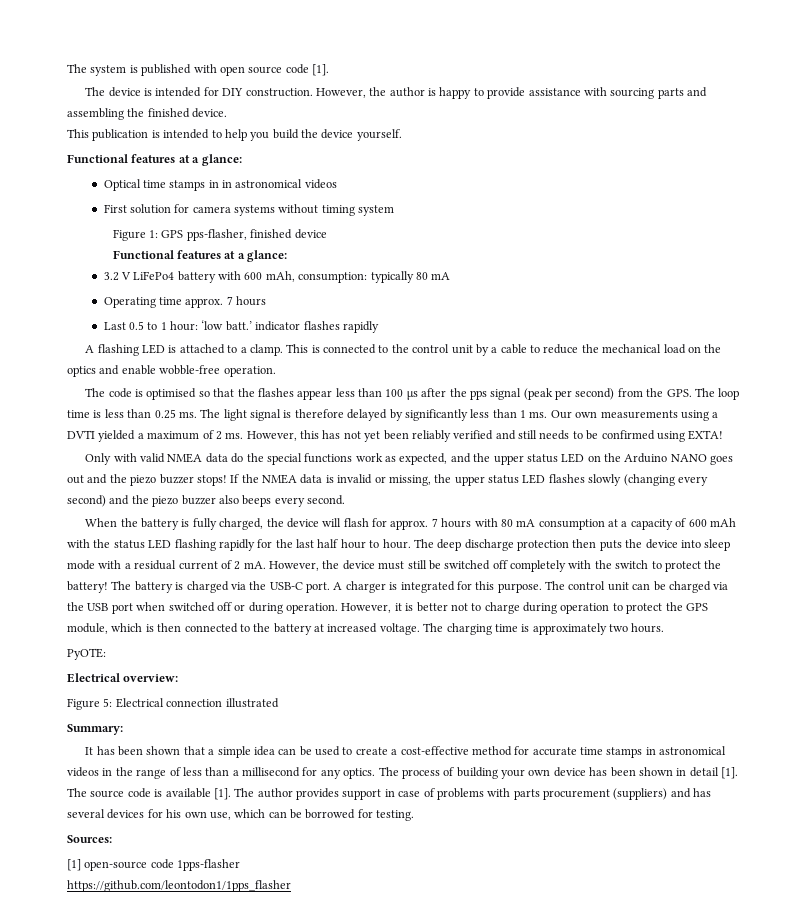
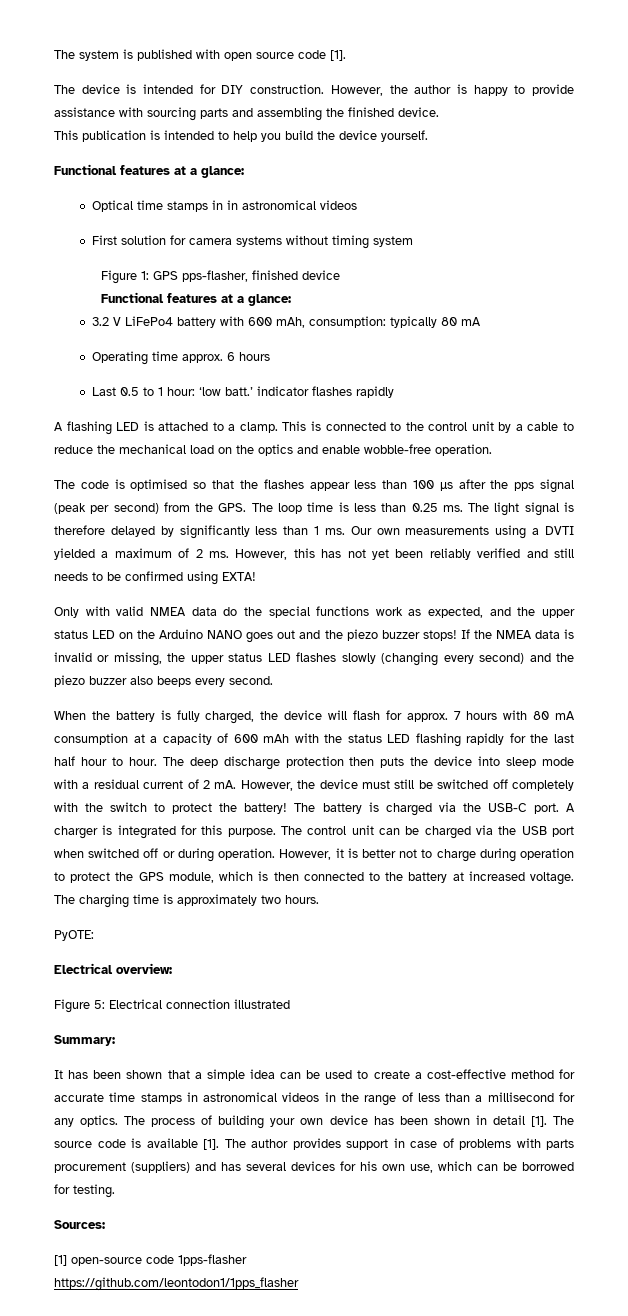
- Operating time approx. 7 hours
+ Operating time approx. 6 hours

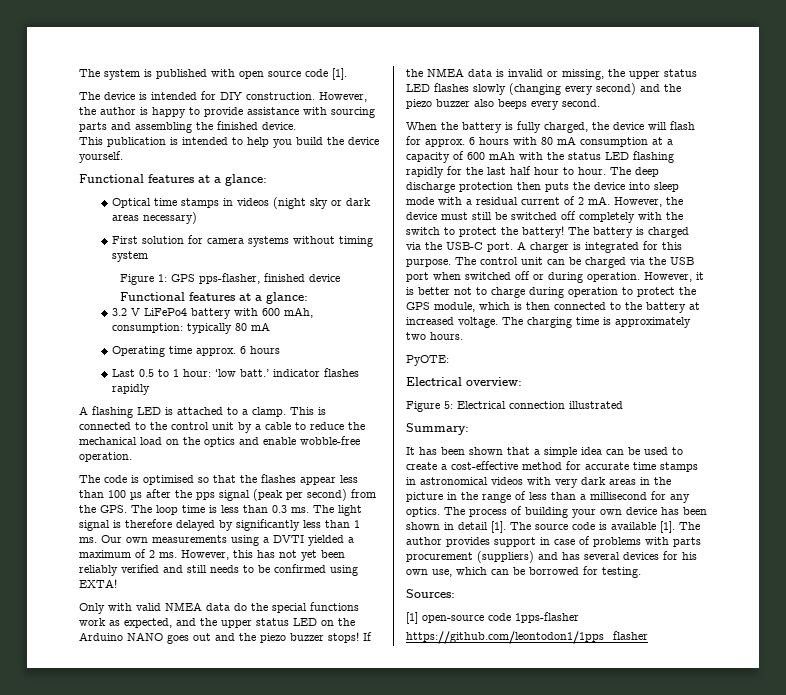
- Optical time stamps in in astronomical videos
+ Optical time stamps in videos (night sky or dark areas necessary)
- The code is optimised so that the flashes appear less than 100 µs after the pps signal (peak per second) from the GPS. The loop time is less than 0.25 ms.
+ The code is optimised so that the flashes appear less than 100 µs after the pps signal (peak per second) from the GPS. The loop time is less than 0.3 ms.
- When the battery is fully charged, the device will flash for approx. 7 hours with 80 mA consumption at a capacity of 600 mAh with the status LED flashing rapidly for the last half hour to hour.
+ When the battery is fully charged, the device will flash for approx. 6 hours with 80 mA consumption at a capacity of 600 mAh with the status LED flashing rapidly for the last half hour to hour.
- It has been shown that a simple idea can be used to create a cost-effective method for accurate time stamps in astronomical videos in the range of less than a millisecond for any optics.
+ It has been shown that a simple idea can be used to create a cost-effective method for accurate time stamps in astronomical videos with very dark areas in the picture in the range of less than a millisecond for any optics.

